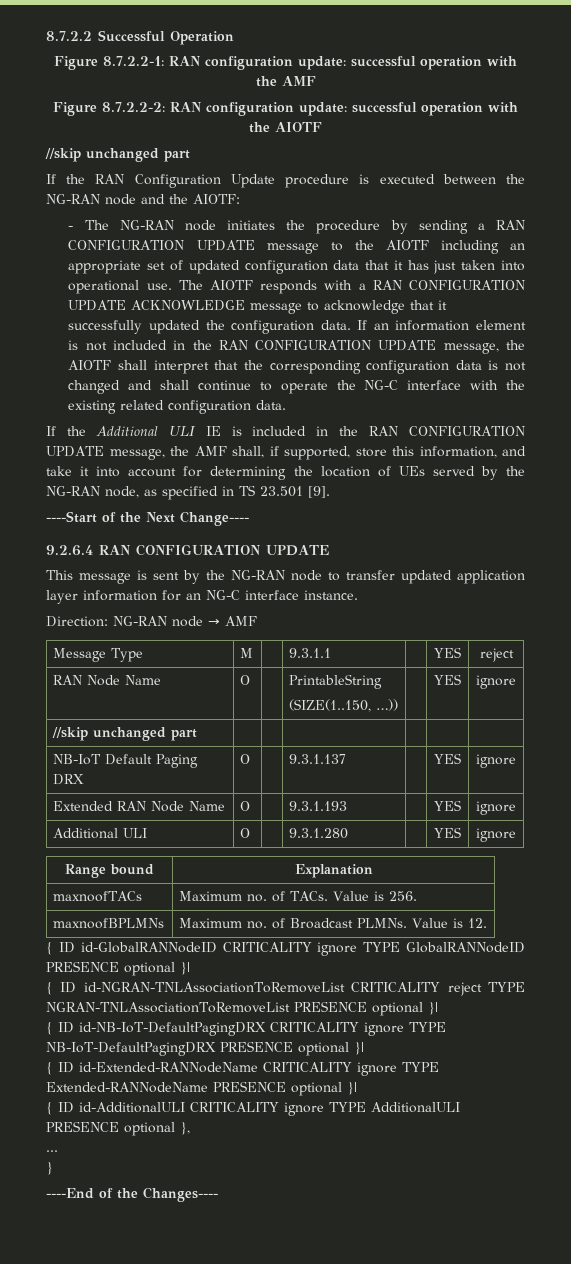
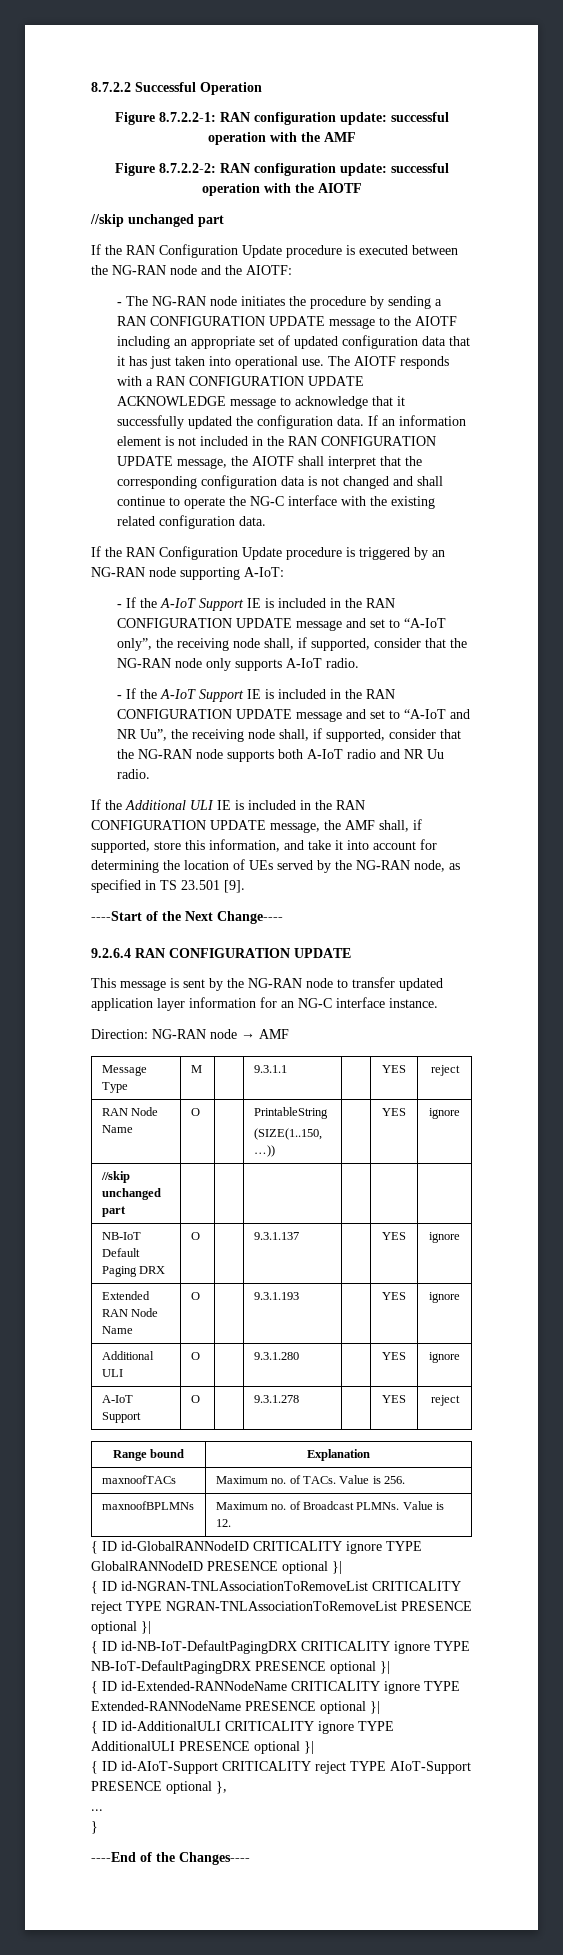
+ If the RAN Configuration Update procedure is triggered by an NG-RAN node supporting A-IoT:
+ - If the A-IoT Support IE is included in the RAN CONFIGURATION UPDATE message and set to “A-IoT only”, the receiving node shall, if supported, consider that the NG-RAN node only supports A-IoT radio.
+ - If the A-IoT Support IE is included in the RAN CONFIGURATION UPDATE message and set to “A-IoT and NR Uu”, the receiving node shall, if supported, consider that the NG-RAN node supports both A-IoT radio and NR Uu radio.
+ A-IoT Support | O | | 9.3.1.278 | | YES | reject
- { ID id-AdditionalULI CRITICALITY ignore TYPE AdditionalULI PRESENCE optional },
+ { ID id-AdditionalULI CRITICALITY ignore TYPE AdditionalULI PRESENCE optional }|
+ { ID id-AIoT-Support CRITICALITY reject TYPE AIoT-Support PRESENCE optional },

